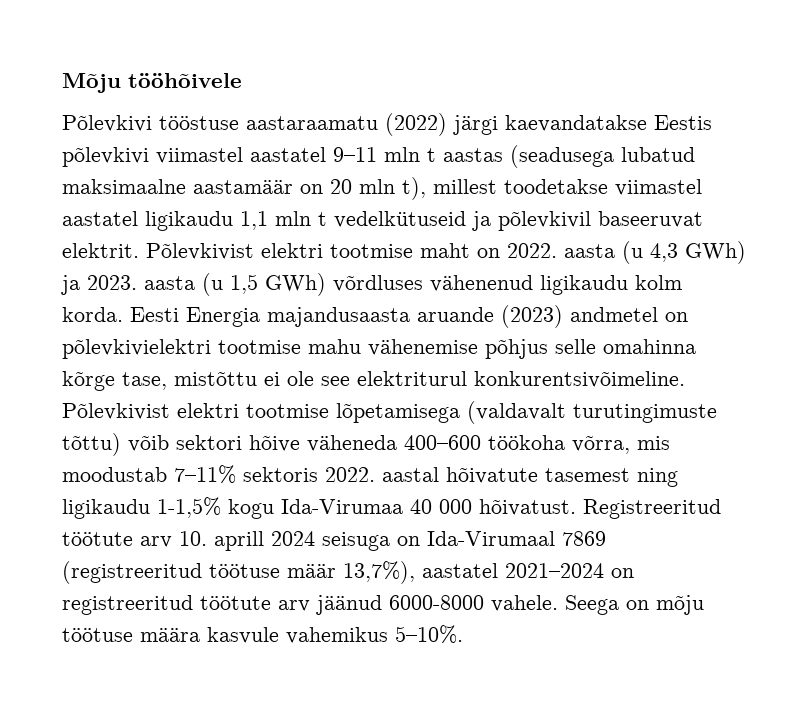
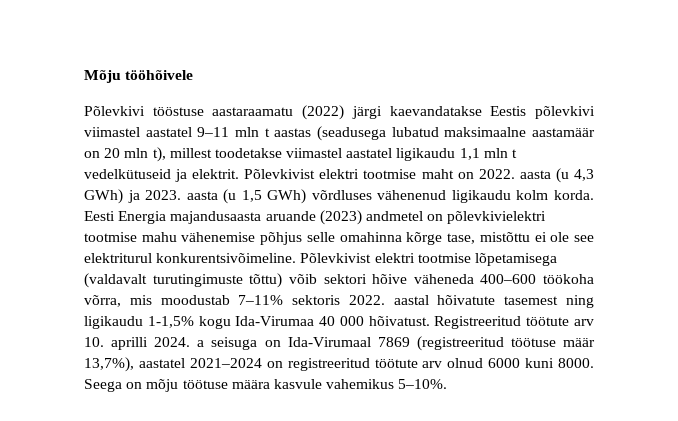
- Põlevkivi tööstuse aastaraamatu (2022) järgi kaevandatakse Eestis põlevkivi viimastel aastatel 9–11 mln t aastas (seadusega lubatud maksimaalne aastamäär on 20 mln t), millest toodetakse viimastel aastatel ligikaudu 1,1 mln t vedelkütuseid ja põlevkivil baseeruvat elektrit.
+ Põlevkivi tööstuse aastaraamatu (2022) järgi kaevandatakse Eestis põlevkivi viimastel aastatel 9–11 mln t aastas (seadusega lubatud maksimaalne aastamäär on 20 mln t), millest toodetakse viimastel aastatel ligikaudu 1,1 mln t vedelkütuseid ja elektrit.
- Registreeritud töötute arv 10. aprill 2024 seisuga on Ida-Virumaal 7869 (registreeritud töötuse määr 13,7%), aastatel 2021–2024 on registreeritud töötute arv jäänud 6000-8000 vahele.
+ Registreeritud töötute arv 10. aprilli 2024. a seisuga on Ida-Virumaal 7869 (registreeritud töötuse määr 13,7%), aastatel 2021–2024 on registreeritud töötute arv olnud 6000 kuni 8000.

